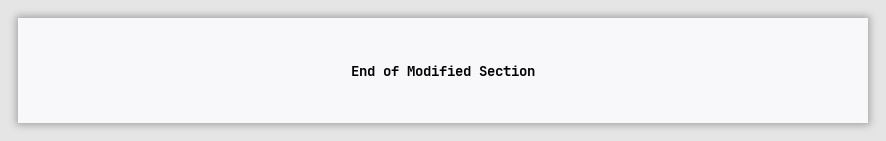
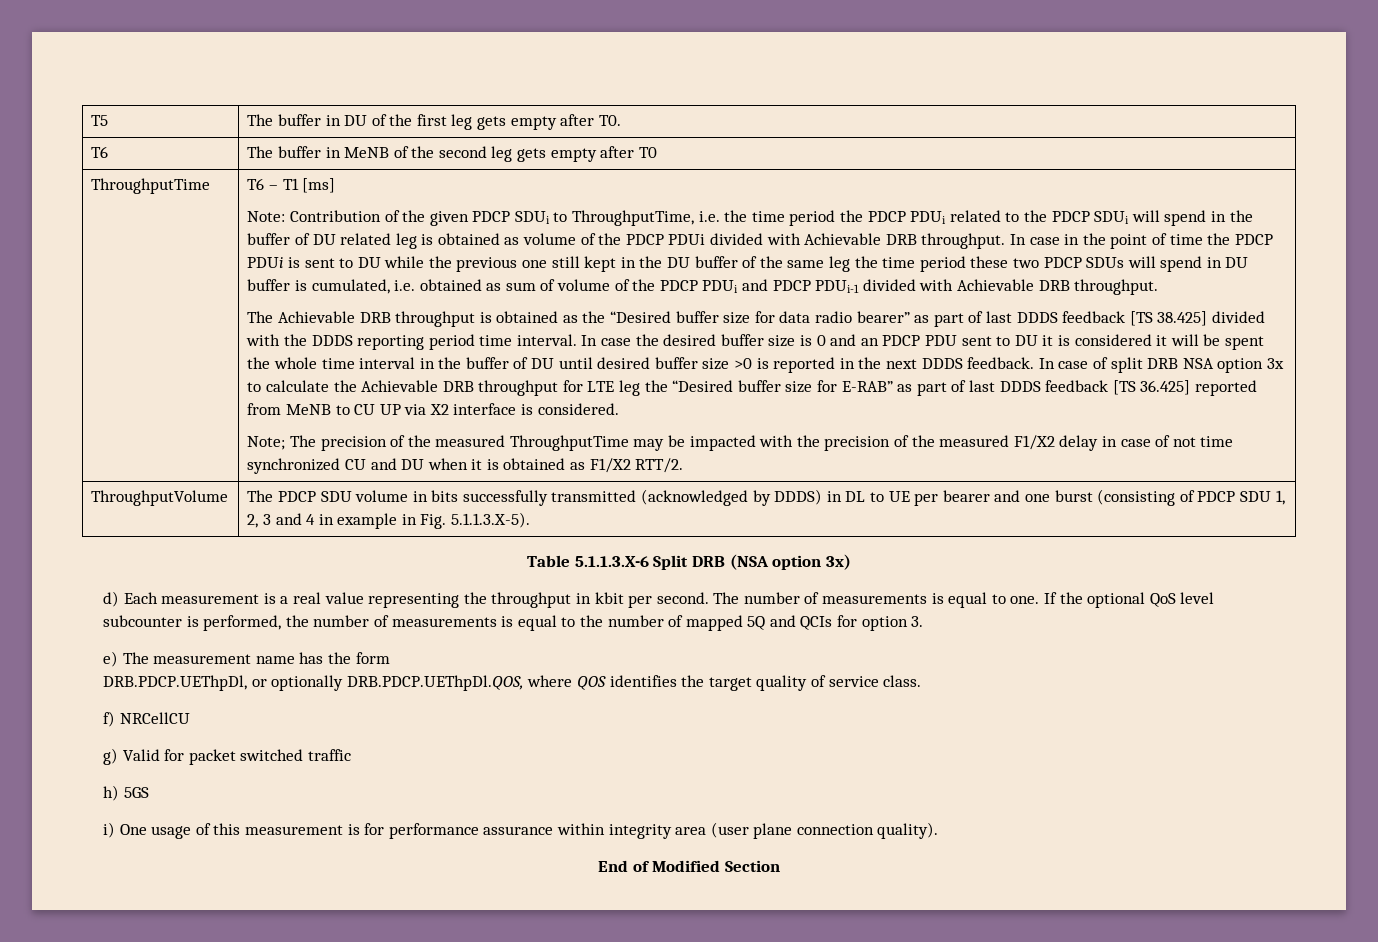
+ T5 | The buffer in DU of the first leg gets empty after T0.
+ T6 | The buffer in MeNB of the second leg gets empty after T0
+ ThroughputTime | T6 – T1 [ms]
+ Note: Contribution of the given PDCP SDUi to ThroughputTime, i.e. the time period the PDCP PDUi related to the PDCP SDUi will spend in the buffer of DU related leg is obtained as volume of the PDCP PDUi divided with Achievable DRB throughput. In case in the point of time the PDCP PDUi is sent to DU while the previous one still kept in the DU buffer of the same leg the time period these two PDCP SDUs will spend in DU buffer is cumulated, i.e. obtained as sum of volume of the PDCP PDUi and PDCP PDUi-1 divided with Achievable DRB throughput.
+ The Achievable DRB throughput is obtained as the “Desired buffer size for data radio bearer” as part of last DDDS feedback [TS 38.425] divided with the DDDS reporting period time interval. In case the desired buffer size is 0 and an PDCP PDU sent to DU it is considered it will be spent the whole time interval in the buffer of DU until desired buffer size >0 is reported in the next DDDS feedback. In case of split DRB NSA option 3x to calculate the Achievable DRB throughput for LTE leg the “Desired buffer size for E-RAB” as part of last DDDS feedback [TS 36.425] reported from MeNB to CU UP via X2 interface is considered.
+ Note; The precision of the measured ThroughputTime may be impacted with the precision of the measured F1/X2 delay in case of not time synchronized CU and DU when it is obtained as F1/X2 RTT/2.
+ ThroughputVolume | The PDCP SDU volume in bits successfully transmitted (acknowledged by DDDS) in DL to UE per bearer and one burst (consisting of PDCP SDU 1, 2, 3 and 4 in example in Fig. 5.1.1.3.X-5).
+ Table 5.1.1.3.X-6 Split DRB (NSA option 3x)
+ d) Each measurement is a real value representing the throughput in kbit per second. The number of measurements is equal to one. If the optional QoS level subcounter is performed, the number of measurements is equal to the number of mapped 5Q and QCIs for option 3.
+ e) The measurement name has the form
+ DRB.PDCP.UEThpDl, or optionally DRB.PDCP.UEThpDl.QOS, where QOS identifies the target quality of service class.
+ f) NRCellCU
+ g) Valid for packet switched traffic
+ h) 5GS
+ i) One usage of this measurement is for performance assurance within integrity area (user plane connection quality).

